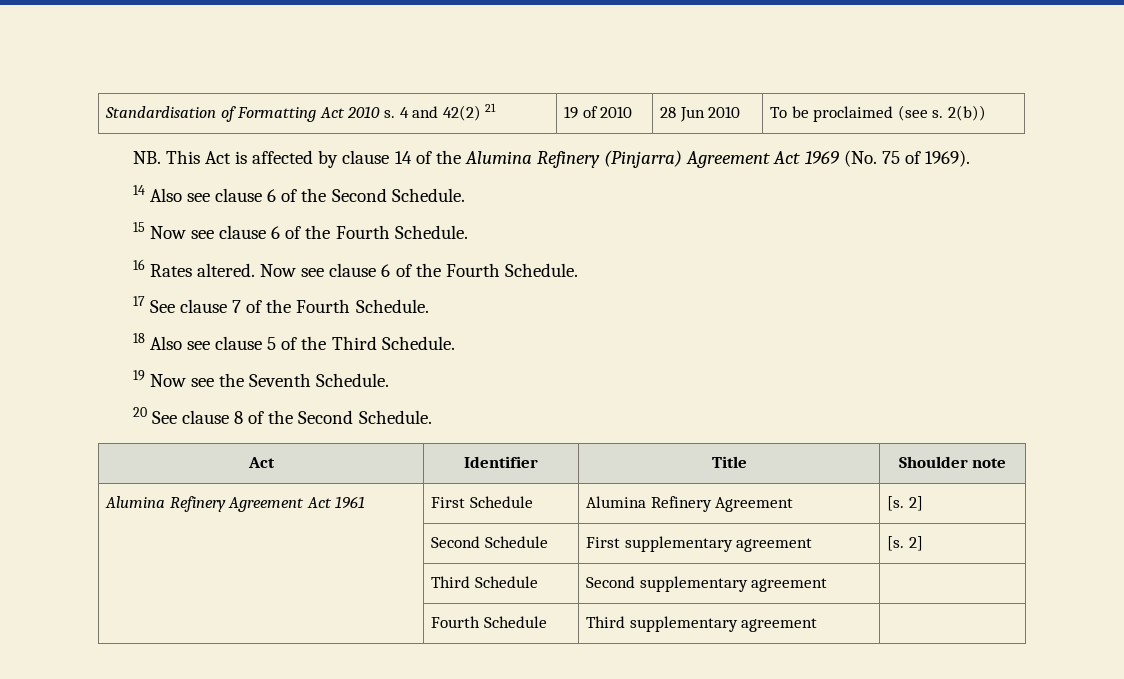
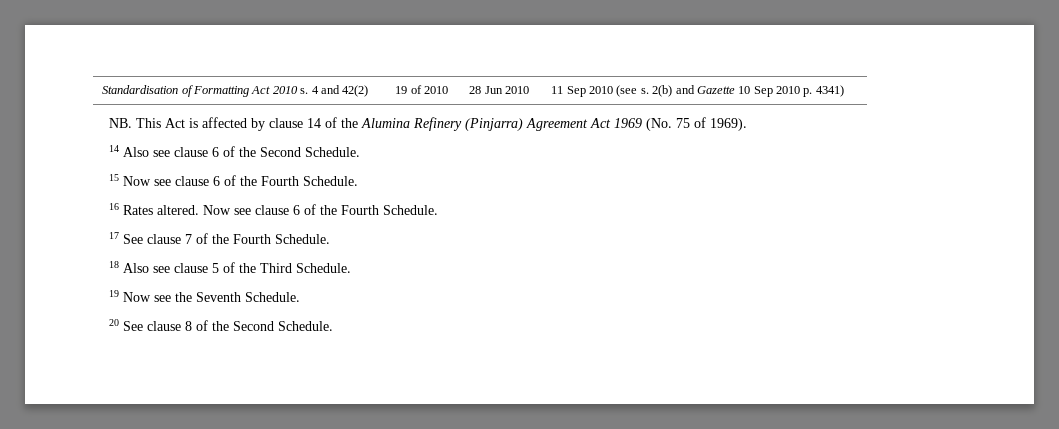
- Standardisation of Formatting Act 2010 s. 4 and 42(2) 21 | 19 of 2010 | 28 Jun 2010 | To be proclaimed (see s. 2(b))
+ Standardisation of Formatting Act 2010 s. 4 and 42(2) | 19 of 2010 | 28 Jun 2010 | 11 Sep 2010 (see s. 2(b) and Gazette 10 Sep 2010 p. 4341)
- Act | Identifier | Title | Shoulder note
- Alumina Refinery Agreement Act 1961 | First Schedule | Alumina Refinery Agreement | [s. 2]
- | Second Schedule | First supplementary agreement | [s. 2]
- | Third Schedule | Second supplementary agreement |
- | Fourth Schedule | Third supplementary agreement |

